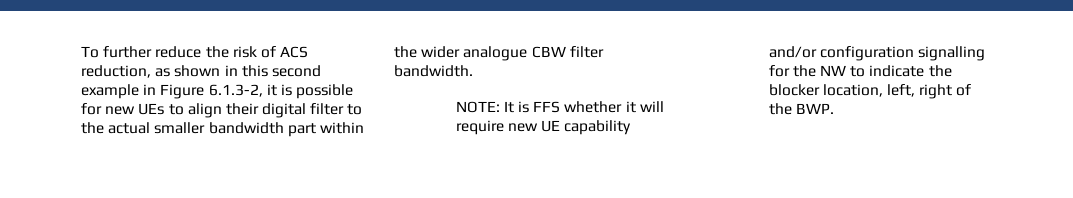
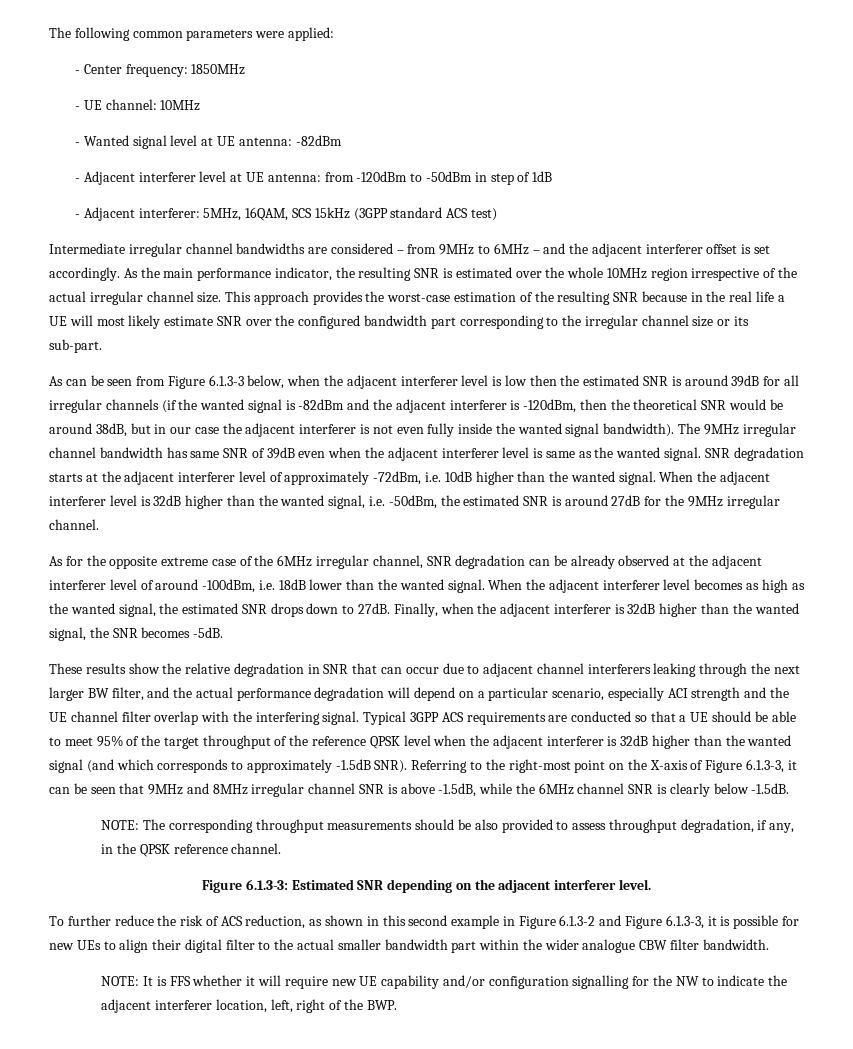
+ The following common parameters were applied:
+ - Center frequency: 1850MHz
+ - UE channel: 10MHz
+ - Wanted signal level at UE antenna: -82dBm
+ - Adjacent interferer level at UE antenna: from -120dBm to -50dBm in step of 1dB
+ - Adjacent interferer: 5MHz, 16QAM, SCS 15kHz (3GPP standard ACS test)
+ Intermediate irregular channel bandwidths are considered – from 9MHz to 6MHz – and the adjacent interferer offset is set accordingly. As the main performance indicator, the resulting SNR is estimated over the whole 10MHz region irrespective of the actual irregular channel size. This approach provides the worst-case estimation of the resulting SNR because in the real life a UE will most likely estimate SNR over the configured bandwidth part corresponding to the irregular channel size or its sub-part.
+ As can be seen from Figure 6.1.3-3 below, when the adjacent interferer level is low then the estimated SNR is around 39dB for all irregular channels (if the wanted signal is -82dBm and the adjacent interferer is -120dBm, then the theoretical SNR would be around 38dB, but in our case the adjacent interferer is not even fully inside the wanted signal bandwidth). The 9MHz irregular channel bandwidth has same SNR of 39dB even when the adjacent interferer level is same as the wanted signal. SNR degradation starts at the adjacent interferer level of approximately -72dBm, i.e. 10dB higher than the wanted signal. When the adjacent interferer level is 32dB higher than the wanted signal, i.e. -50dBm, the estimated SNR is around 27dB for the 9MHz irregular channel.
+ As for the opposite extreme case of the 6MHz irregular channel, SNR degradation can be already observed at the adjacent interferer level of around -100dBm, i.e. 18dB lower than the wanted signal. When the adjacent interferer level becomes as high as the wanted signal, the estimated SNR drops down to 27dB. Finally, when the adjacent interferer is 32dB higher than the wanted signal, the SNR becomes -5dB.
+ These results show the relative degradation in SNR that can occur due to adjacent channel interferers leaking through the next larger BW filter, and the actual performance degradation will depend on a particular scenario, especially ACI strength and the UE channel filter overlap with the interfering signal. Typical 3GPP ACS requirements are conducted so that a UE should be able to meet 95% of the target throughput of the reference QPSK level when the adjacent interferer is 32dB higher than the wanted signal (and which corresponds to approximately -1.5dB SNR). Referring to the right-most point on the X-axis of Figure 6.1.3-3, it can be seen that 9MHz and 8MHz irregular channel SNR is above -1.5dB, while the 6MHz channel SNR is clearly below -1.5dB.
+ NOTE: The corresponding throughput measurements should be also provided to assess throughput degradation, if any, in the QPSK reference channel.
+ Figure 6.1.3-3: Estimated SNR depending on the adjacent interferer level.
- To further reduce the risk of ACS reduction, as shown in this second example in Figure 6.1.3-2, it is possible for new UEs to align their digital filter to the actual smaller bandwidth part within the wider analogue CBW filter bandwidth.
+ To further reduce the risk of ACS reduction, as shown in this second example in Figure 6.1.3-2 and Figure 6.1.3-3, it is possible for new UEs to align their digital filter to the actual smaller bandwidth part within the wider analogue CBW filter bandwidth.
- NOTE: It is FFS whether it will require new UE capability and/or configuration signalling for the NW to indicate the blocker location, left, right of the BWP.
+ NOTE: It is FFS whether it will require new UE capability and/or configuration signalling for the NW to indicate the adjacent interferer location, left, right of the BWP.

